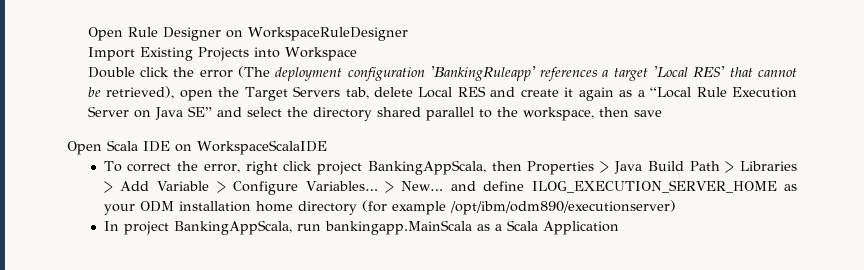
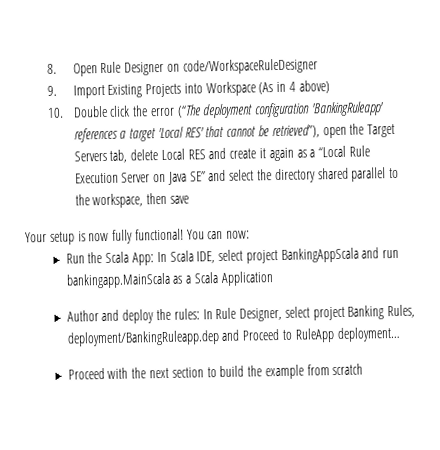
- Open Rule Designer on WorkspaceRuleDesigner
- Import Existing Projects into Workspace
- Double click the error (The deployment configuration 'BankingRuleapp' references a target 'Local RES' that cannot be retrieved), open the Target Servers tab, delete Local RES and create it again as a “Local Rule Execution Server on Java SE” and select the directory shared parallel to the workspace, then save
+ 8. Open Rule Designer on code/WorkspaceRuleDesigner
+ 9. Import Existing Projects into Workspace (As in 4 above)
+ 10. Double click the error (“The deployment configuration 'BankingRuleapp' references a target 'Local RES' that cannot be retrieved”), open the Target Servers tab, delete Local RES and create it again as a “Local Rule Execution Server on Java SE” and select the directory shared parallel to the workspace, then save
- Open Scala IDE on WorkspaceScalaIDE
- To correct the error, right click project BankingAppScala, then Properties > Java Build Path > Libraries > Add Variable > Configure Variables… > New… and define ILOG_EXECUTION_SERVER_HOME as your ODM installation home directory (for example /opt/ibm/odm890/executionserver)
- In project BankingAppScala, run bankingapp.MainScala as a Scala Application
+ Your setup is now fully functional! You can now:
+ Run the Scala App: In Scala IDE, select project BankingAppScala and run bankingapp.MainScala as a Scala Application
+ Author and deploy the rules: In Rule Designer, select project Banking Rules, deployment/BankingRuleapp.dep and Proceed to RuleApp deployment…
+ Proceed with the next section to build the example from scratch

